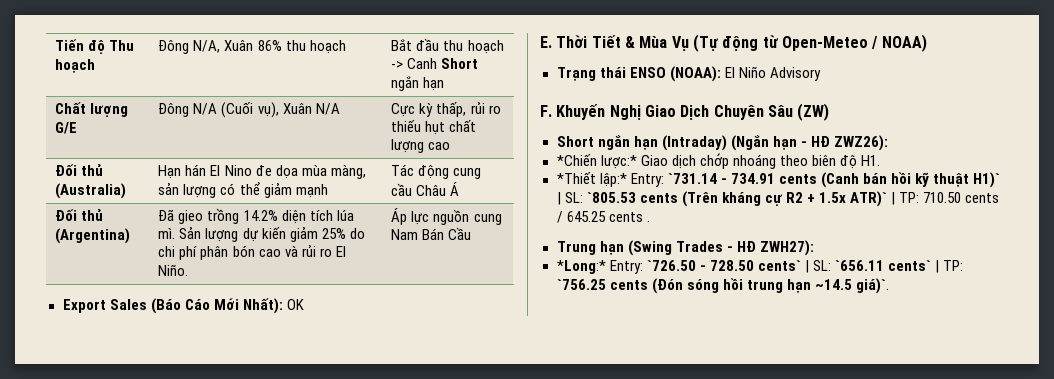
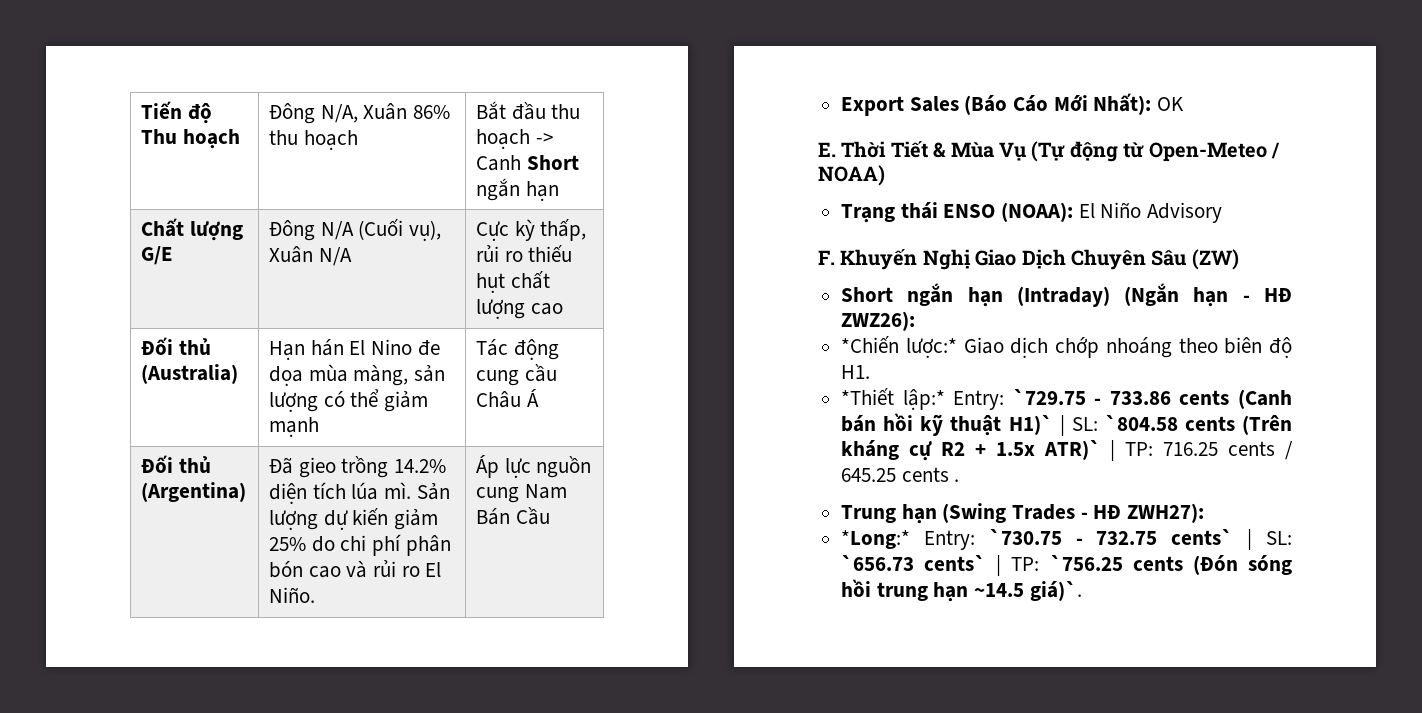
- *Thiết lập:* Entry: `731.14 - 734.91 cents (Canh bán hồi kỹ thuật H1)` | SL: `805.53 cents (Trên kháng cự R2 + 1.5x ATR)` | TP: 710.50 cents / 645.25 cents .
+ *Thiết lập:* Entry: `729.75 - 733.86 cents (Canh bán hồi kỹ thuật H1)` | SL: `804.58 cents (Trên kháng cự R2 + 1.5x ATR)` | TP: 716.25 cents / 645.25 cents .
- *Long:* Entry: `726.50 - 728.50 cents` | SL: `656.11 cents` | TP: `756.25 cents (Đón sóng hồi trung hạn ~14.5 giá)`.
+ *Long:* Entry: `730.75 - 732.75 cents` | SL: `656.73 cents` | TP: `756.25 cents (Đón sóng hồi trung hạn ~14.5 giá)`.

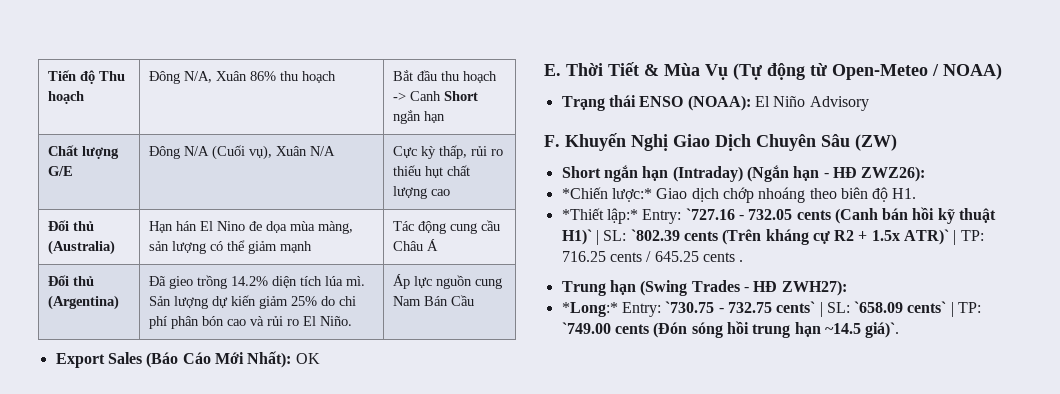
- *Thiết lập:* Entry: `729.75 - 733.86 cents (Canh bán hồi kỹ thuật H1)` | SL: `804.58 cents (Trên kháng cự R2 + 1.5x ATR)` | TP: 716.25 cents / 645.25 cents .
+ *Thiết lập:* Entry: `727.16 - 732.05 cents (Canh bán hồi kỹ thuật H1)` | SL: `802.39 cents (Trên kháng cự R2 + 1.5x ATR)` | TP: 716.25 cents / 645.25 cents .
- *Long:* Entry: `730.75 - 732.75 cents` | SL: `656.73 cents` | TP: `756.25 cents (Đón sóng hồi trung hạn ~14.5 giá)`.
+ *Long:* Entry: `730.75 - 732.75 cents` | SL: `658.09 cents` | TP: `749.00 cents (Đón sóng hồi trung hạn ~14.5 giá)`.

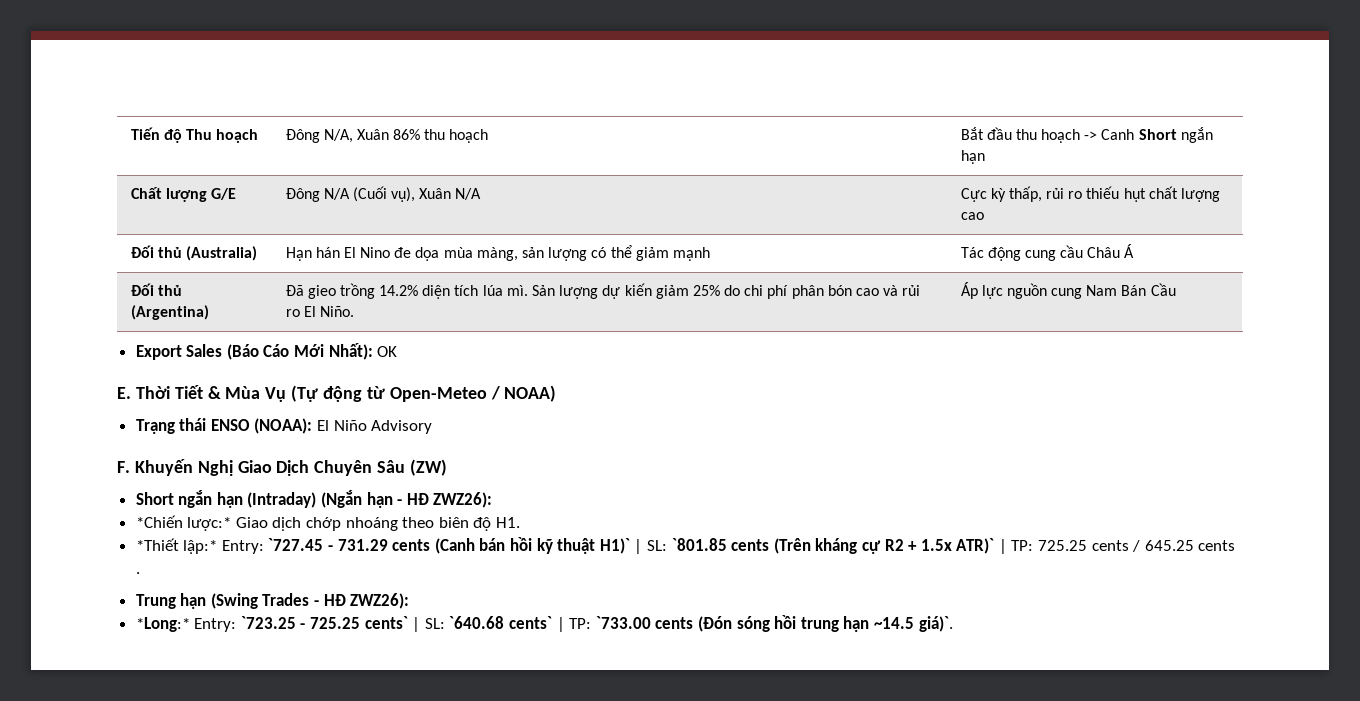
- *Thiết lập:* Entry: `727.16 - 732.05 cents (Canh bán hồi kỹ thuật H1)` | SL: `802.39 cents (Trên kháng cự R2 + 1.5x ATR)` | TP: 716.25 cents / 645.25 cents .
+ *Thiết lập:* Entry: `727.45 - 731.29 cents (Canh bán hồi kỹ thuật H1)` | SL: `801.85 cents (Trên kháng cự R2 + 1.5x ATR)` | TP: 725.25 cents / 645.25 cents .
- Trung hạn (Swing Trades - HĐ ZWH27):
+ Trung hạn (Swing Trades - HĐ ZWZ26):
- *Long:* Entry: `730.75 - 732.75 cents` | SL: `658.09 cents` | TP: `749.00 cents (Đón sóng hồi trung hạn ~14.5 giá)`.
+ *Long:* Entry: `723.25 - 725.25 cents` | SL: `640.68 cents` | TP: `733.00 cents (Đón sóng hồi trung hạn ~14.5 giá)`.

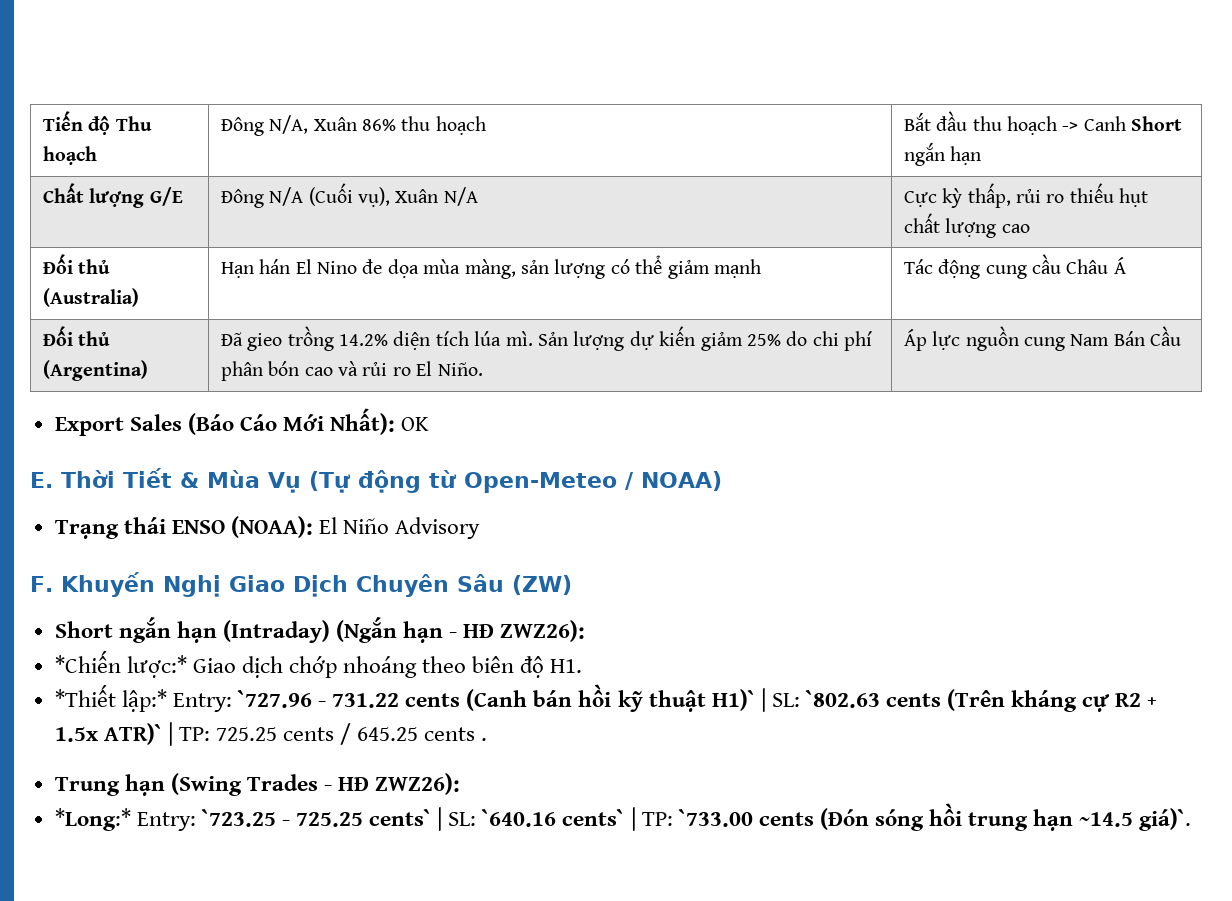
- *Thiết lập:* Entry: `727.45 - 731.29 cents (Canh bán hồi kỹ thuật H1)` | SL: `801.85 cents (Trên kháng cự R2 + 1.5x ATR)` | TP: 725.25 cents / 645.25 cents .
+ *Thiết lập:* Entry: `727.96 - 731.22 cents (Canh bán hồi kỹ thuật H1)` | SL: `802.63 cents (Trên kháng cự R2 + 1.5x ATR)` | TP: 725.25 cents / 645.25 cents .
- *Long:* Entry: `723.25 - 725.25 cents` | SL: `640.68 cents` | TP: `733.00 cents (Đón sóng hồi trung hạn ~14.5 giá)`.
+ *Long:* Entry: `723.25 - 725.25 cents` | SL: `640.16 cents` | TP: `733.00 cents (Đón sóng hồi trung hạn ~14.5 giá)`.

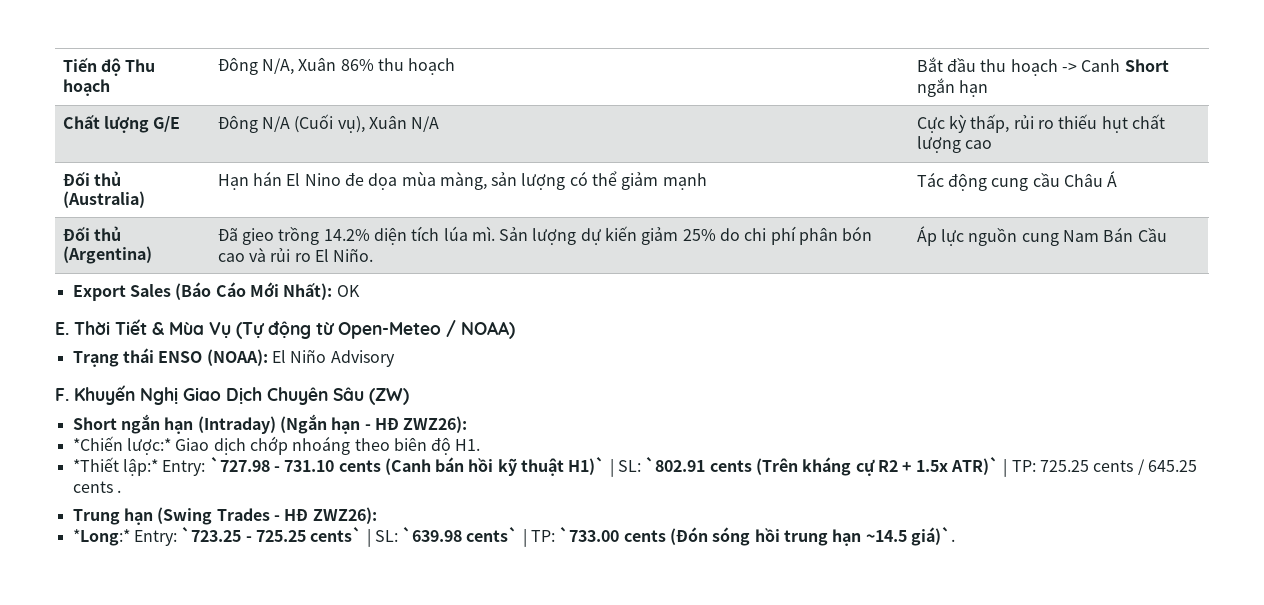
- *Thiết lập:* Entry: `727.96 - 731.22 cents (Canh bán hồi kỹ thuật H1)` | SL: `802.63 cents (Trên kháng cự R2 + 1.5x ATR)` | TP: 725.25 cents / 645.25 cents .
+ *Thiết lập:* Entry: `727.98 - 731.10 cents (Canh bán hồi kỹ thuật H1)` | SL: `802.91 cents (Trên kháng cự R2 + 1.5x ATR)` | TP: 725.25 cents / 645.25 cents .
- *Long:* Entry: `723.25 - 725.25 cents` | SL: `640.16 cents` | TP: `733.00 cents (Đón sóng hồi trung hạn ~14.5 giá)`.
+ *Long:* Entry: `723.25 - 725.25 cents` | SL: `639.98 cents` | TP: `733.00 cents (Đón sóng hồi trung hạn ~14.5 giá)`.

